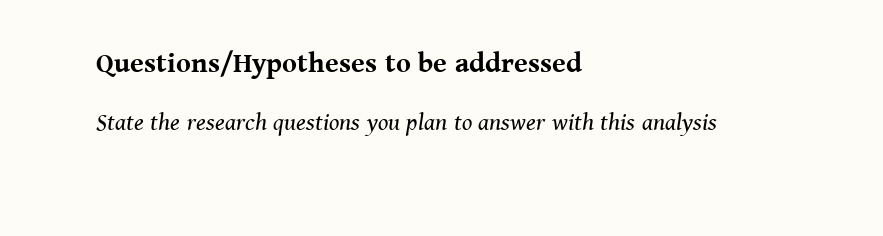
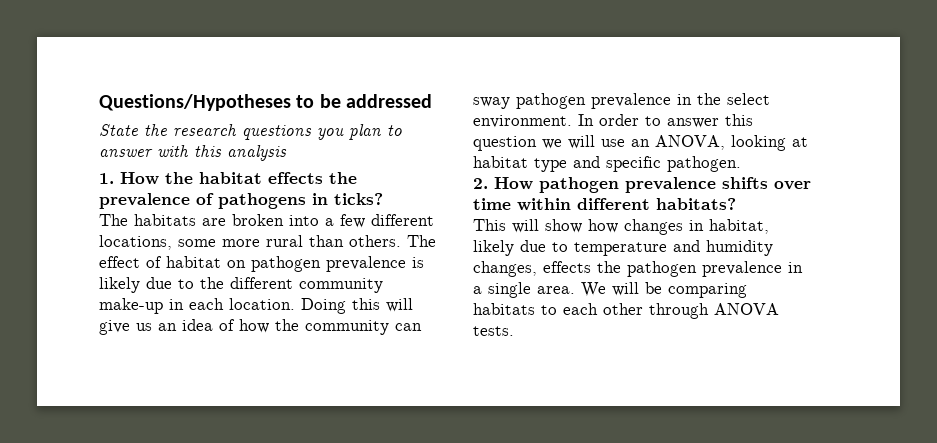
+ 1. How the habitat effects the prevalence of pathogens in ticks?
+ The habitats are broken into a few different locations, some more rural than others. The effect of habitat on pathogen prevalence is likely due to the different community make-up in each location. Doing this will give us an idea of how the community can sway pathogen prevalence in the select environment. In order to answer this question we will use an ANOVA, looking at habitat type and specific pathogen.
+ 2. How pathogen prevalence shifts over time within different habitats?
+ This will show how changes in habitat, likely due to temperature and humidity changes, effects the pathogen prevalence in a single area. We will be comparing habitats to each other through ANOVA tests.

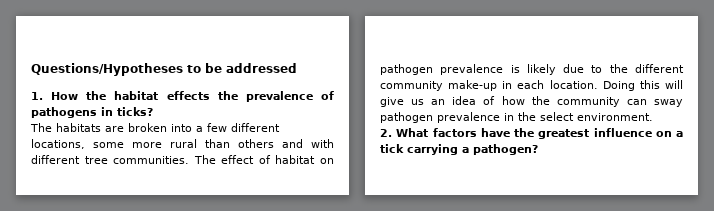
- State the research questions you plan to answer with this analysis
- The habitats are broken into a few different locations, some more rural than others.
+ The habitats are broken into a few different locations, some more rural than others and with different tree communities.
- Doing this will give us an idea of how the community can sway pathogen prevalence in the select environment. In order to answer this question we will use an ANOVA, looking at habitat type and specific pathogen.
- 2. How pathogen prevalence shifts over time within different habitats?
- This will show how changes in habitat, likely due to temperature and humidity changes, effects the pathogen prevalence in a single area. We will be comparing habitats to each other through ANOVA tests.
+ Doing this will give us an idea of how the community can sway pathogen prevalence in the select environment.
+ 2. What factors have the greatest influence on a tick carrying a pathogen?

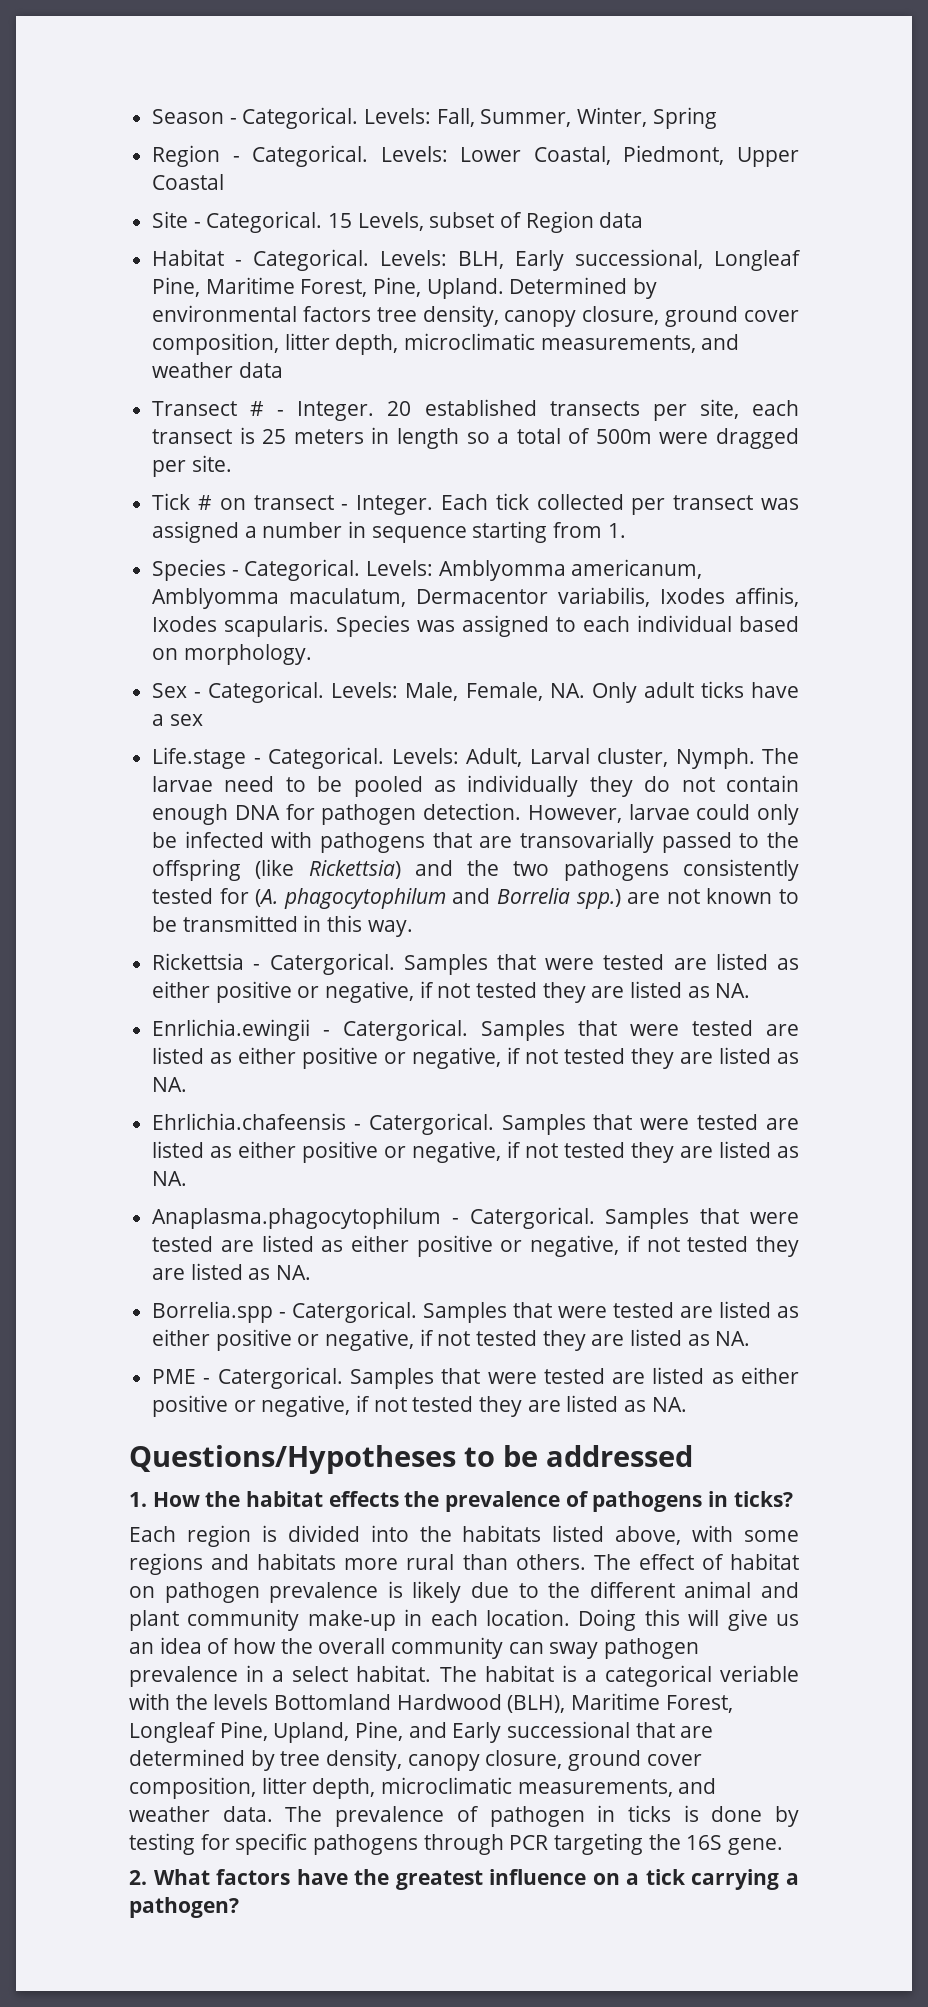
+ Season - Categorical. Levels: Fall, Summer, Winter, Spring
+ Region - Categorical. Levels: Lower Coastal, Piedmont, Upper Coastal
+ Site - Categorical. 15 Levels, subset of Region data
+ Habitat - Categorical. Levels: BLH, Early successional, Longleaf Pine, Maritime Forest, Pine, Upland. Determined by environmental factors tree density, canopy closure, ground cover composition, litter depth, microclimatic measurements, and weather data
+ Transect # - Integer. 20 established transects per site, each transect is 25 meters in length so a total of 500m were dragged per site.
+ Tick # on transect - Integer. Each tick collected per transect was assigned a number in sequence starting from 1.
+ Species - Categorical. Levels: Amblyomma americanum, Amblyomma maculatum, Dermacentor variabilis, Ixodes affinis, Ixodes scapularis. Species was assigned to each individual based on morphology.
+ Sex - Categorical. Levels: Male, Female, NA. Only adult ticks have a sex
+ Life.stage - Categorical. Levels: Adult, Larval cluster, Nymph. The larvae need to be pooled as individually they do not contain enough DNA for pathogen detection. However, larvae could only be infected with pathogens that are transovarially passed to the offspring (like Rickettsia) and the two pathogens consistently tested for (A. phagocytophilum and Borrelia spp.) are not known to be transmitted in this way.
+ Rickettsia - Catergorical. Samples that were tested are listed as either positive or negative, if not tested they are listed as NA.
+ Enrlichia.ewingii - Catergorical. Samples that were tested are listed as either positive or negative, if not tested they are listed as NA.
+ Ehrlichia.chafeensis - Catergorical. Samples that were tested are listed as either positive or negative, if not tested they are listed as NA.
+ Anaplasma.phagocytophilum - Catergorical. Samples that were tested are listed as either positive or negative, if not tested they are listed as NA.
+ Borrelia.spp - Catergorical. Samples that were tested are listed as either positive or negative, if not tested they are listed as NA.
+ PME - Catergorical. Samples that were tested are listed as either positive or negative, if not tested they are listed as NA.
- The habitats are broken into a few different locations, some more rural than others and with different tree communities.
+ Each region is divided into the habitats listed above, with some regions and habitats more rural than others.
- The effect of habitat on pathogen prevalence is likely due to the different community make-up in each location.
+ The effect of habitat on pathogen prevalence is likely due to the different animal and plant community make-up in each location.
- Doing this will give us an idea of how the community can sway pathogen prevalence in the select environment.
+ Doing this will give us an idea of how the overall community can sway pathogen prevalence in a select habitat. The habitat is a categorical veriable with the levels Bottomland Hardwood (BLH), Maritime Forest, Longleaf Pine, Upland, Pine, and Early successional that are determined by tree density, canopy closure, ground cover composition, litter depth, microclimatic measurements, and weather data. The prevalence of pathogen in ticks is done by testing for specific pathogens through PCR targeting the 16S gene.

